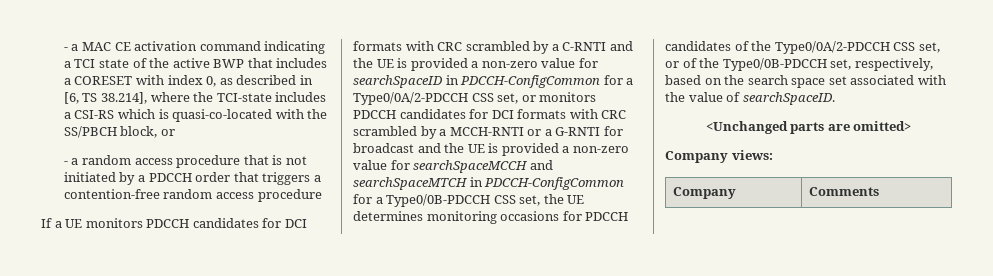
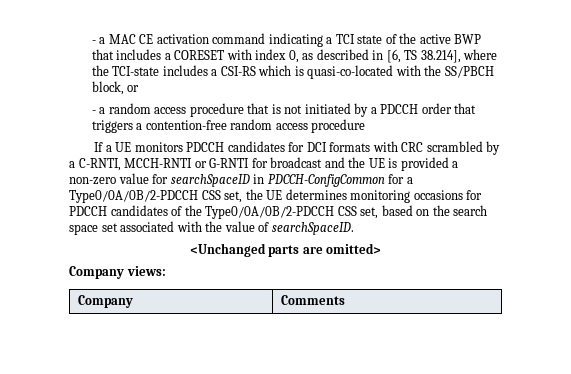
- If a UE monitors PDCCH candidates for DCI formats with CRC scrambled by a C-RNTI and the UE is provided a non-zero value for searchSpaceID in PDCCH-ConfigCommon for a Type0/0A/2-PDCCH CSS set, or monitors PDCCH candidates for DCI formats with CRC scrambled by a MCCH-RNTI or a G-RNTI for broadcast and the UE is provided a non-zero value for searchSpaceMCCH and searchSpaceMTCH in PDCCH-ConfigCommon for a Type0/0B-PDCCH CSS set, the UE determines monitoring occasions for PDCCH candidates of the Type0/0A/2-PDCCH CSS set, or of the Type0/0B-PDCCH set, respectively, based on the search space set associated with the value of searchSpaceID.
+ If a UE monitors PDCCH candidates for DCI formats with CRC scrambled by a C-RNTI, MCCH-RNTI or G-RNTI for broadcast and the UE is provided a non-zero value for searchSpaceID in PDCCH-ConfigCommon for a Type0/0A/0B/2-PDCCH CSS set, the UE determines monitoring occasions for PDCCH candidates of the Type0/0A/0B/2-PDCCH CSS set, based on the search space set associated with the value of searchSpaceID.

